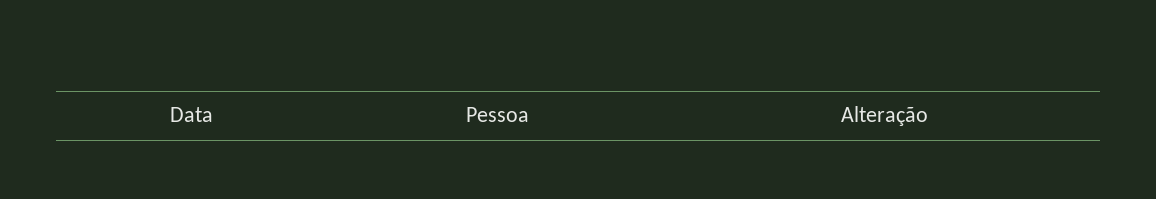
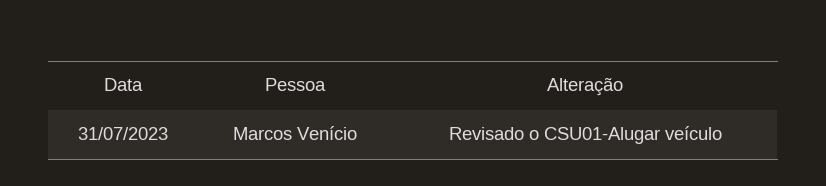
+ 31/07/2023 | Marcos Venício | Revisado o CSU01-Alugar veículo

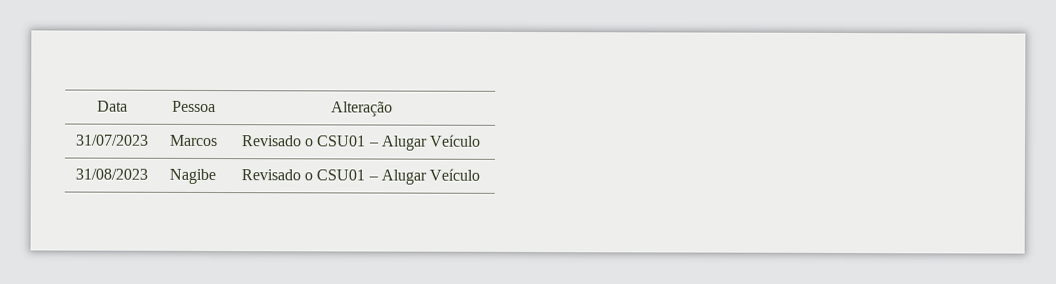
- 31/07/2023 | Marcos Venício | Revisado o CSU01-Alugar veículo
+ 31/07/2023 | Marcos | Revisado o CSU01 – Alugar Veículo
+ 31/08/2023 | Nagibe | Revisado o CSU01 – Alugar Veículo

